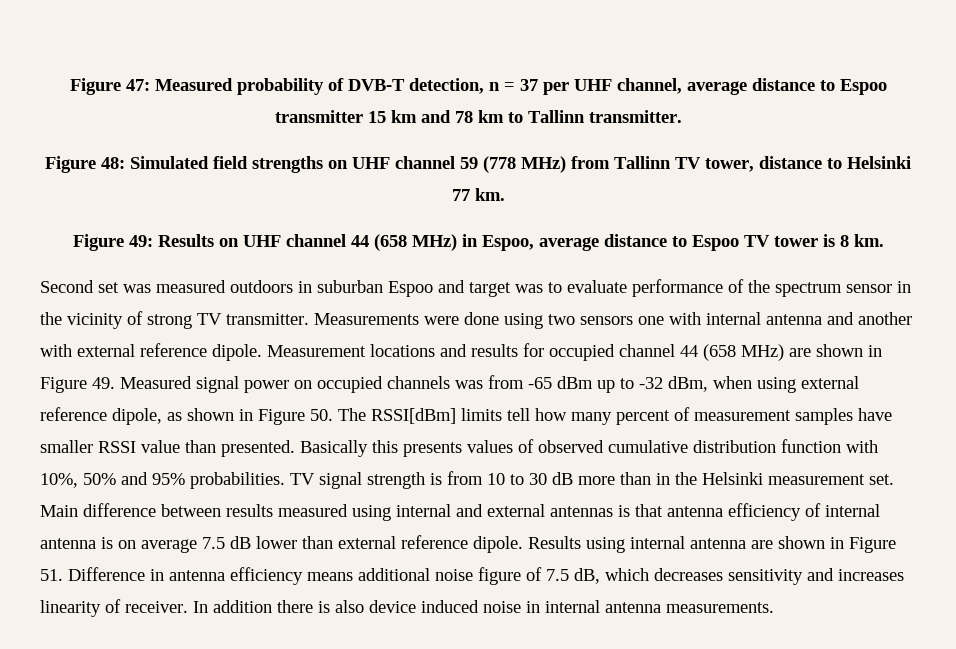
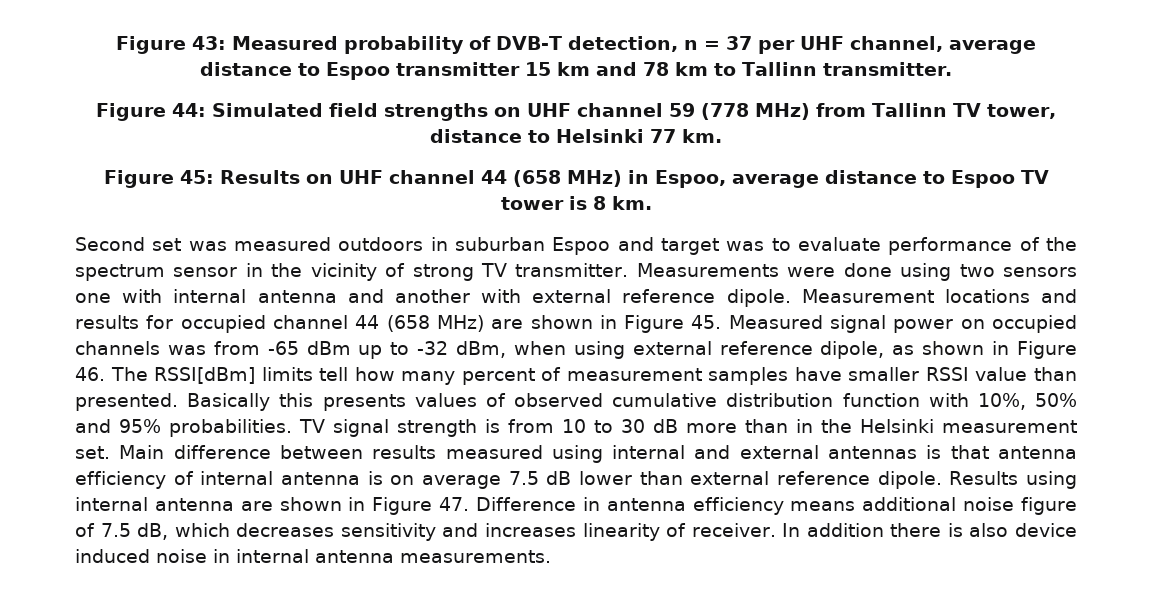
- Figure 47: Measured probability of DVB-T detection, n = 37 per UHF channel, average distance to Espoo transmitter 15 km and 78 km to Tallinn transmitter.
+ Figure 43: Measured probability of DVB-T detection, n = 37 per UHF channel, average distance to Espoo transmitter 15 km and 78 km to Tallinn transmitter.
- Figure 48: Simulated field strengths on UHF channel 59 (778 MHz) from Tallinn TV tower, distance to Helsinki 77 km.
+ Figure 44: Simulated field strengths on UHF channel 59 (778 MHz) from Tallinn TV tower, distance to Helsinki 77 km.
- Figure 49: Results on UHF channel 44 (658 MHz) in Espoo, average distance to Espoo TV tower is 8 km.
+ Figure 45: Results on UHF channel 44 (658 MHz) in Espoo, average distance to Espoo TV tower is 8 km.
- Measurement locations and results for occupied channel 44 (658 MHz) are shown in Figure 49. Measured signal power on occupied channels was from -65 dBm up to -32 dBm, when using external reference dipole, as shown in Figure 50. The RSSI[dBm] limits tell how many percent of measurement samples have smaller RSSI value than presented.
+ Measurement locations and results for occupied channel 44 (658 MHz) are shown in Figure 45. Measured signal power on occupied channels was from -65 dBm up to -32 dBm, when using external reference dipole, as shown in Figure 46. The RSSI[dBm] limits tell how many percent of measurement samples have smaller RSSI value than presented.
- Results using internal antenna are shown in Figure 51. Difference in antenna efficiency means additional noise figure of 7.5 dB, which decreases sensitivity and increases linearity of receiver.
+ Results using internal antenna are shown in Figure 47. Difference in antenna efficiency means additional noise figure of 7.5 dB, which decreases sensitivity and increases linearity of receiver.

